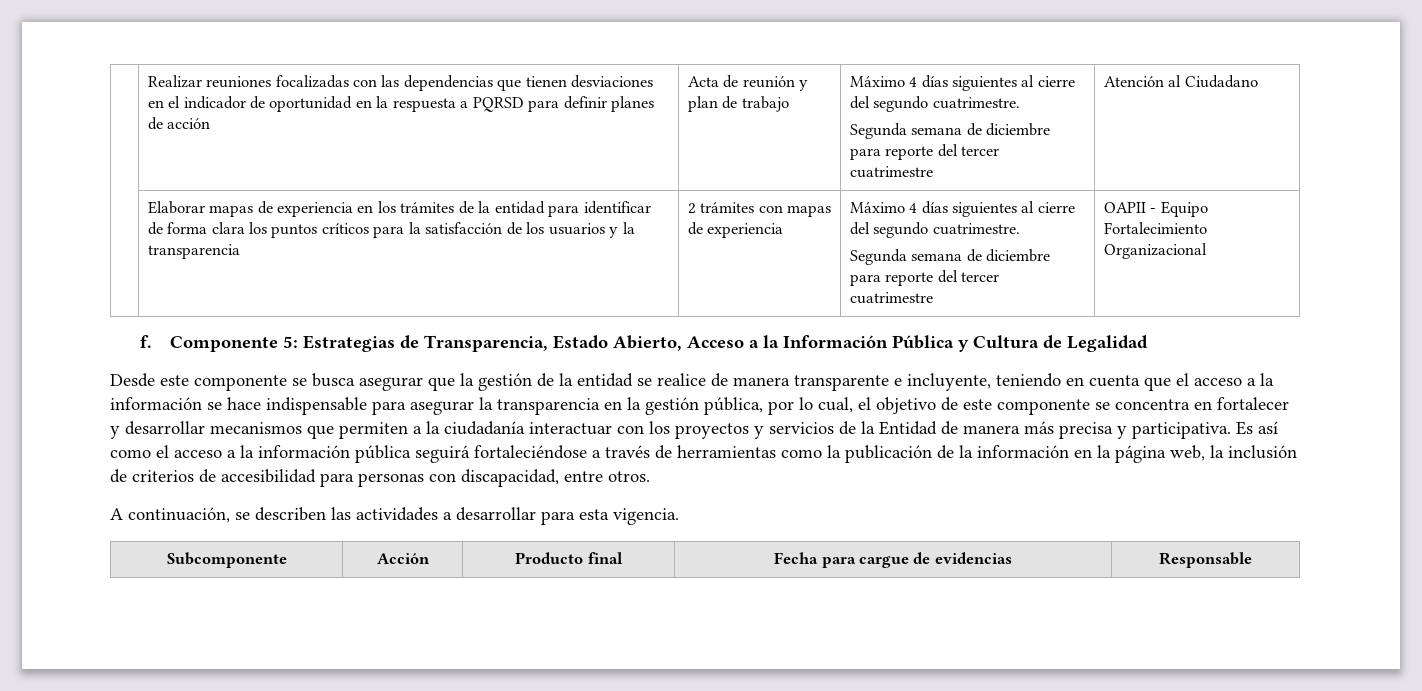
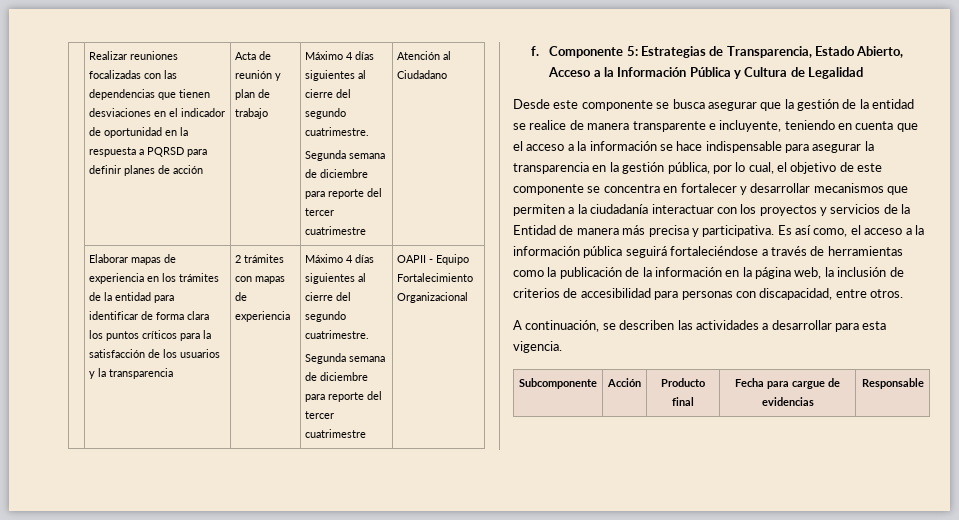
- Es así como el acceso a la información pública seguirá fortaleciéndose a través de herramientas como la publicación de la información en la página web, la inclusión de criterios de accesibilidad para personas con discapacidad, entre otros.
+ Es así como, el acceso a la información pública seguirá fortaleciéndose a través de herramientas como la publicación de la información en la página web, la inclusión de criterios de accesibilidad para personas con discapacidad, entre otros.

